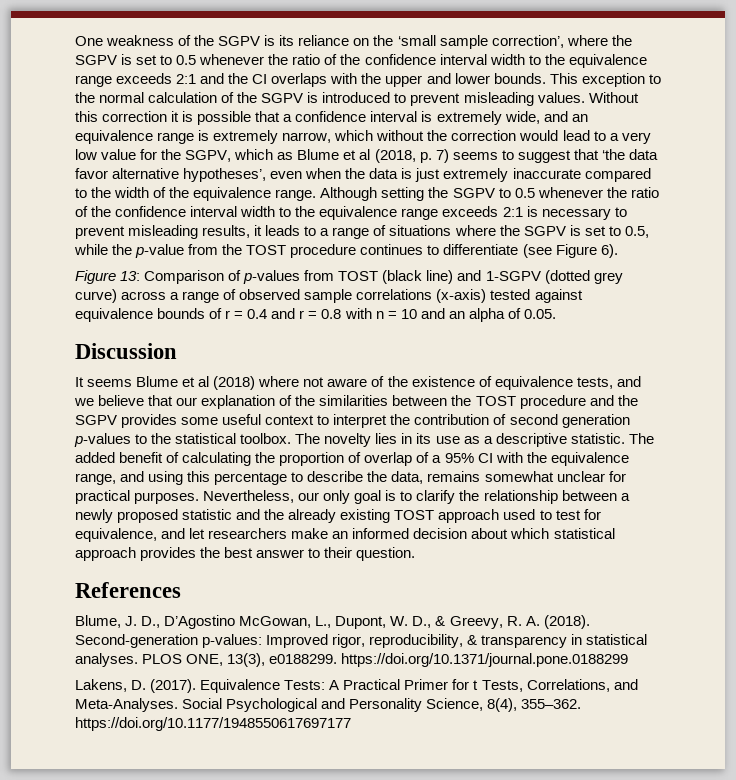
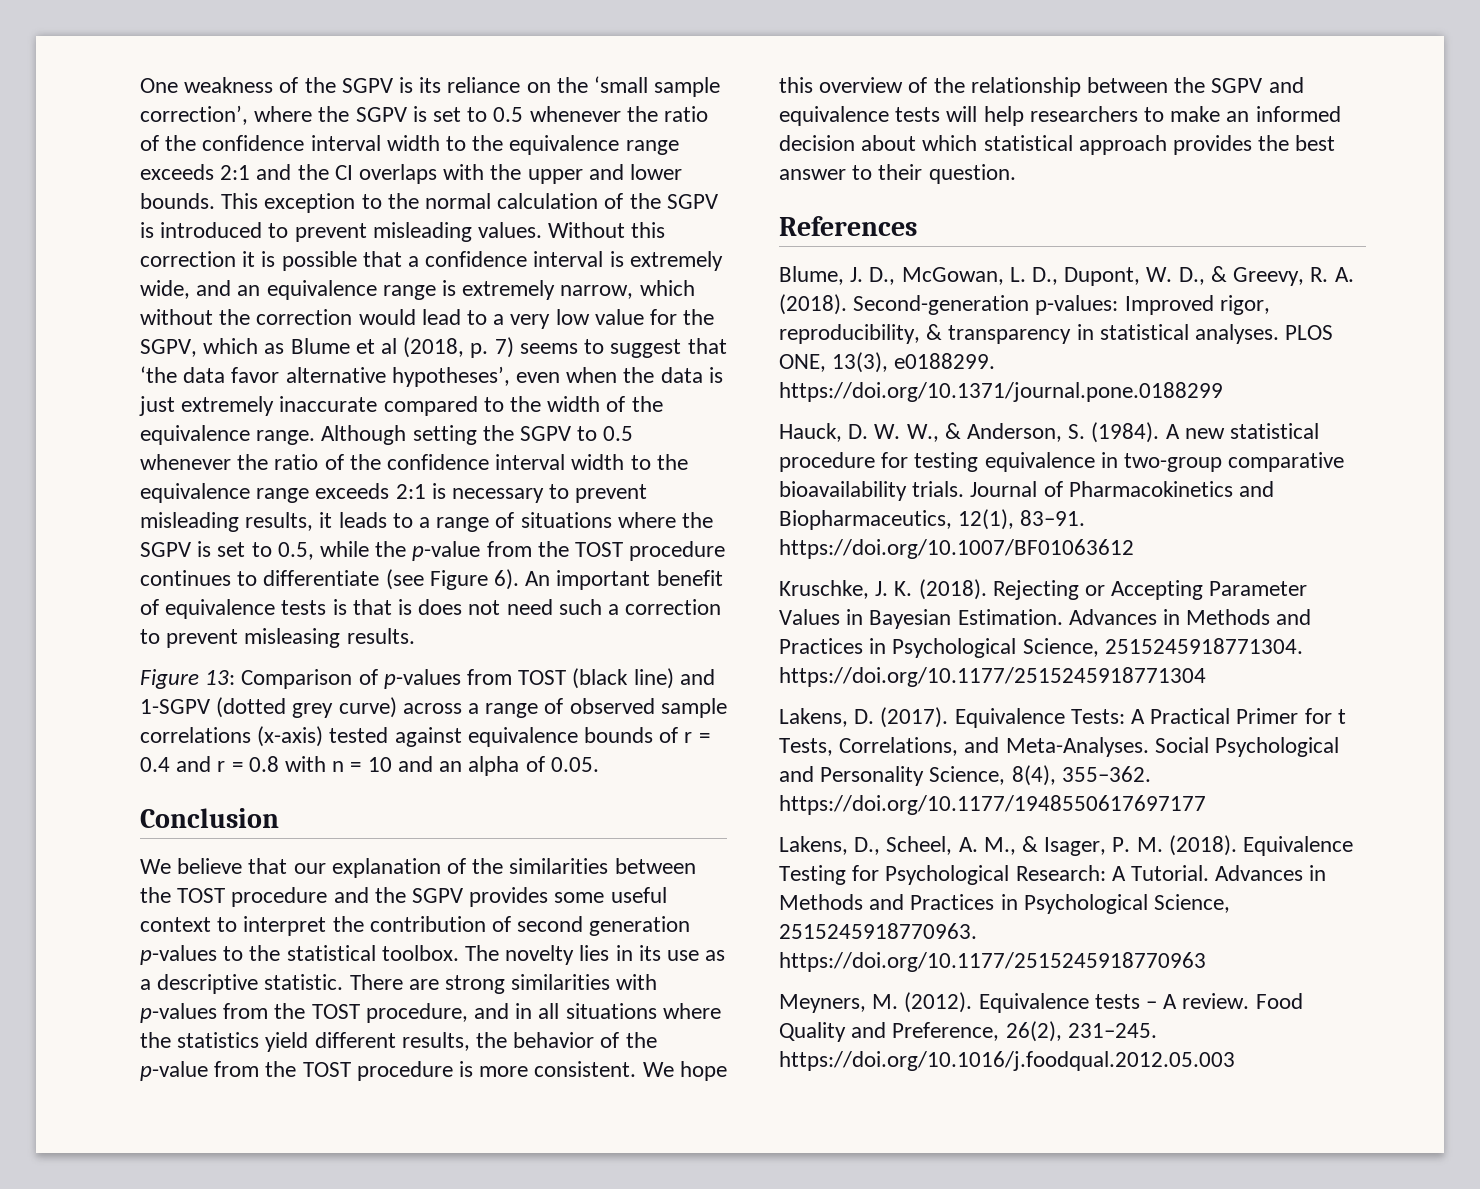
+ An important benefit of equivalence tests is that is does not need such a correction to prevent misleasing results.
- Discussion
- It seems Blume et al (2018) where not aware of the existence of equivalence tests, and we believe that our explanation of the similarities between the TOST procedure and the SGPV provides some useful context to interpret the contribution of second generation p-values to the statistical toolbox.
+ Conclusion
+ We believe that our explanation of the similarities between the TOST procedure and the SGPV provides some useful context to interpret the contribution of second generation p-values to the statistical toolbox.
- The added benefit of calculating the proportion of overlap of a 95% CI with the equivalence range, and using this percentage to describe the data, remains somewhat unclear for practical purposes. Nevertheless, our only goal is to clarify the relationship between a newly proposed statistic and the already existing TOST approach used to test for equivalence, and let researchers make an informed decision about which statistical approach provides the best answer to their question.
+ There are strong similarities with p-values from the TOST procedure, and in all situations where the statistics yield different results, the behavior of the p-value from the TOST procedure is more consistent. We hope this overview of the relationship between the SGPV and equivalence tests will help researchers to make an informed decision about which statistical approach provides the best answer to their question.
- Blume, J. D., D’Agostino McGowan, L., Dupont, W. D., & Greevy, R. A. (2018).
+ Blume, J. D., McGowan, L. D., Dupont, W. D., & Greevy, R. A. (2018).
+ Hauck, D. W. W., & Anderson, S. (1984). A new statistical procedure for testing equivalence in two-group comparative bioavailability trials. Journal of Pharmacokinetics and Biopharmaceutics, 12(1), 83–91. https://doi.org/10.1007/BF01063612
+ Kruschke, J. K. (2018). Rejecting or Accepting Parameter Values in Bayesian Estimation. Advances in Methods and Practices in Psychological Science, 2515245918771304. https://doi.org/10.1177/2515245918771304
+ Lakens, D., Scheel, A. M., & Isager, P. M. (2018). Equivalence Testing for Psychological Research: A Tutorial. Advances in Methods and Practices in Psychological Science, 2515245918770963. https://doi.org/10.1177/2515245918770963
+ Meyners, M. (2012). Equivalence tests – A review. Food Quality and Preference, 26(2), 231–245. https://doi.org/10.1016/j.foodqual.2012.05.003

